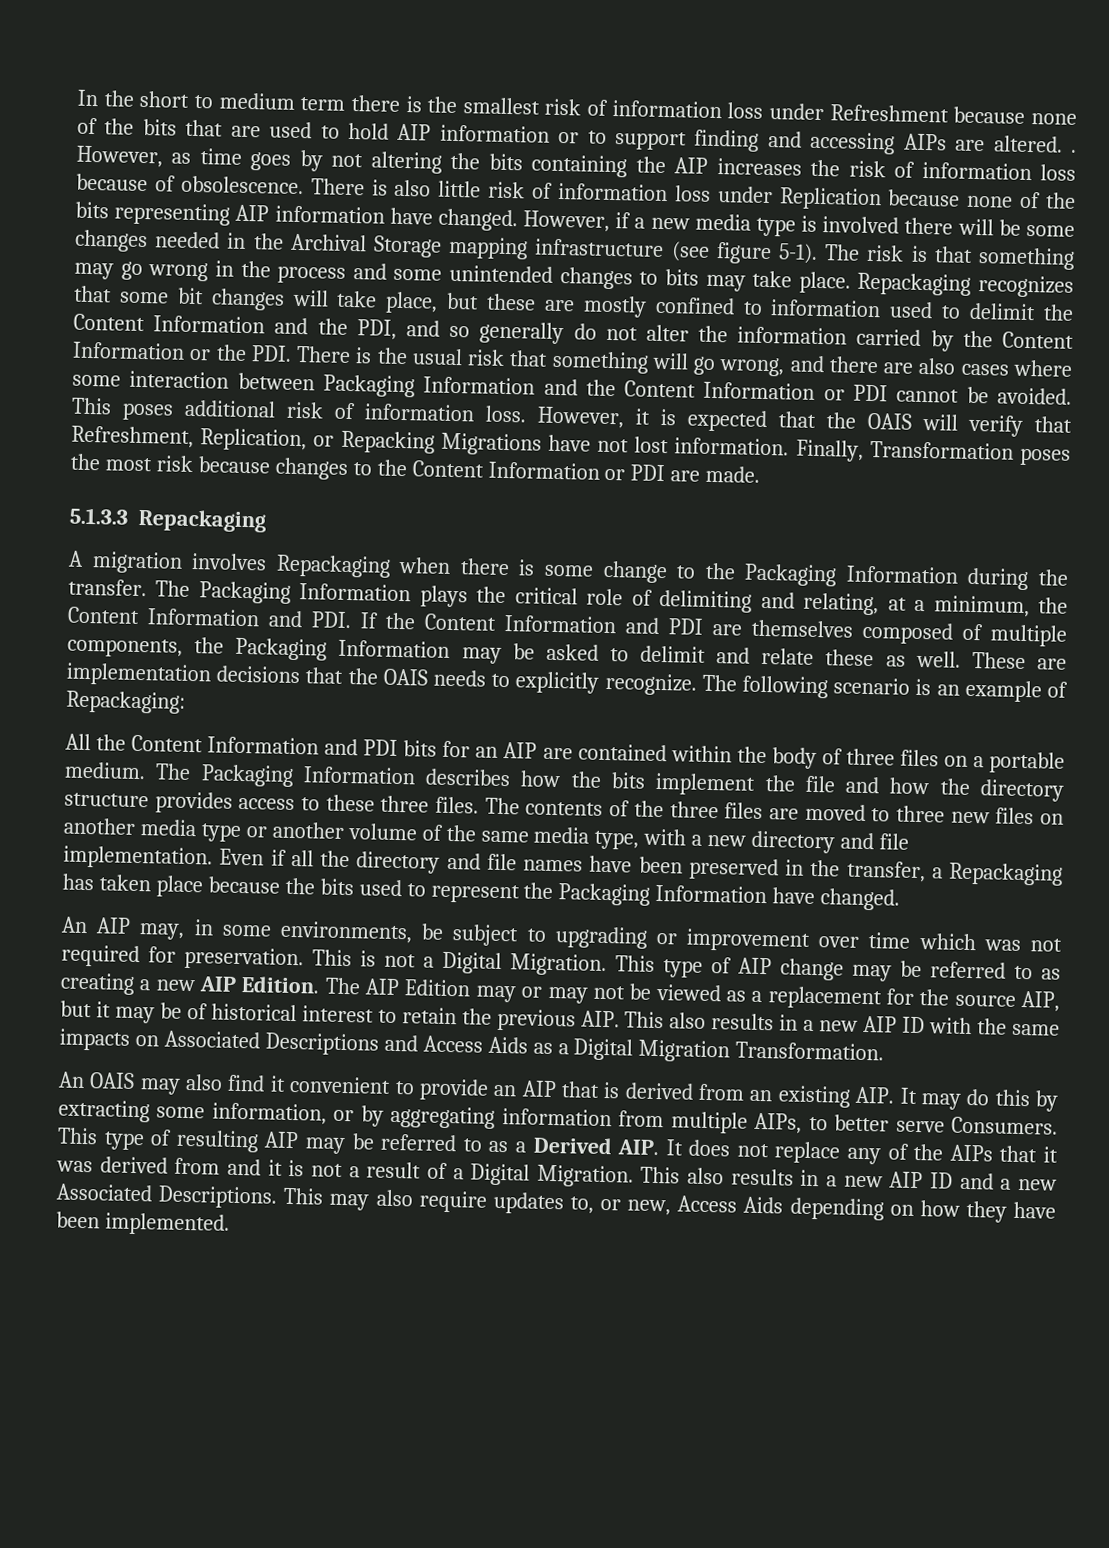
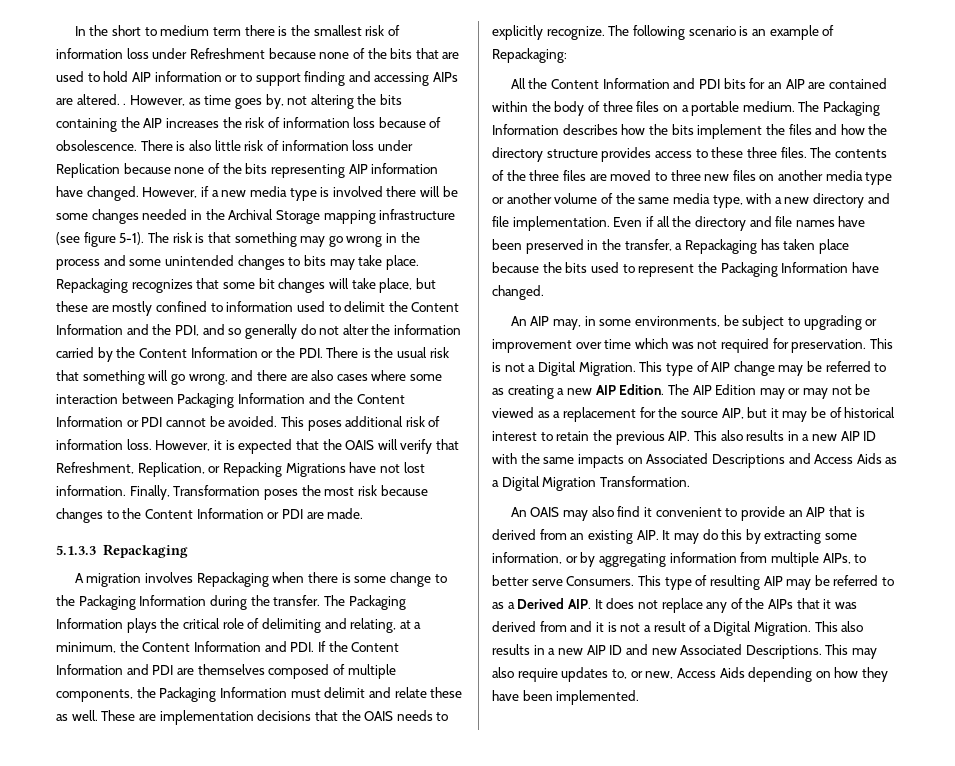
- However, as time goes by not altering the bits containing the AIP increases the risk of information loss because of obsolescence.
+ However, as time goes by, not altering the bits containing the AIP increases the risk of information loss because of obsolescence.
- The Packaging Information plays the critical role of delimiting and relating, at a minimum, the Content Information and PDI. If the Content Information and PDI are themselves composed of multiple components, the Packaging Information may be asked to delimit and relate these as well.
+ The Packaging Information plays the critical role of delimiting and relating, at a minimum, the Content Information and PDI. If the Content Information and PDI are themselves composed of multiple components, the Packaging Information must delimit and relate these as well.
- The Packaging Information describes how the bits implement the file and how the directory structure provides access to these three files.
+ The Packaging Information describes how the bits implement the files and how the directory structure provides access to these three files.
- This also results in a new AIP ID and a new Associated Descriptions.
+ This also results in a new AIP ID and new Associated Descriptions.

